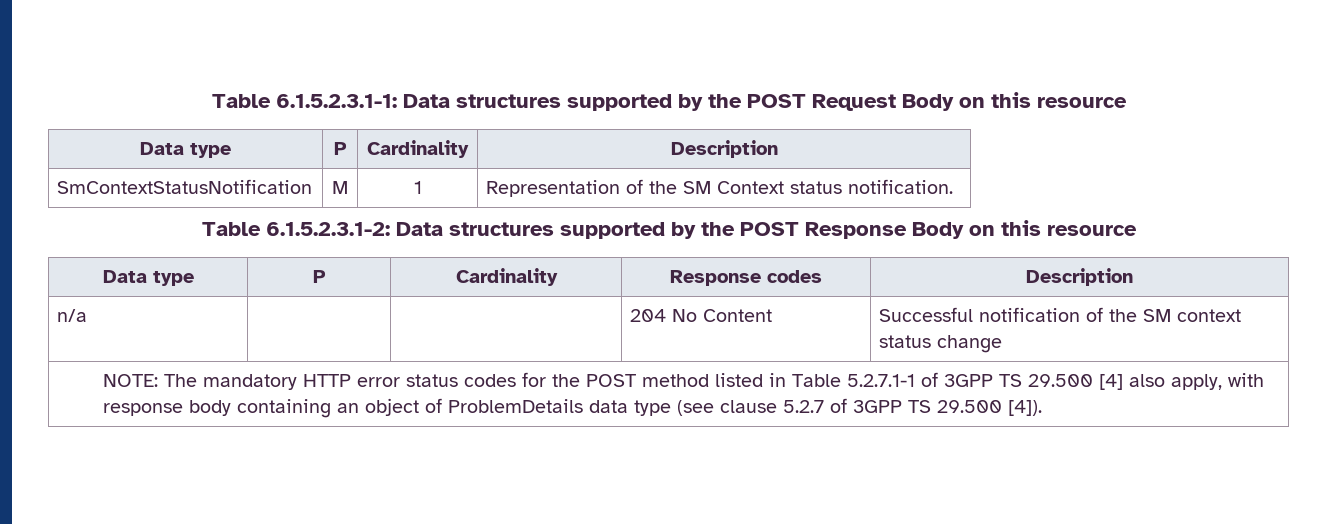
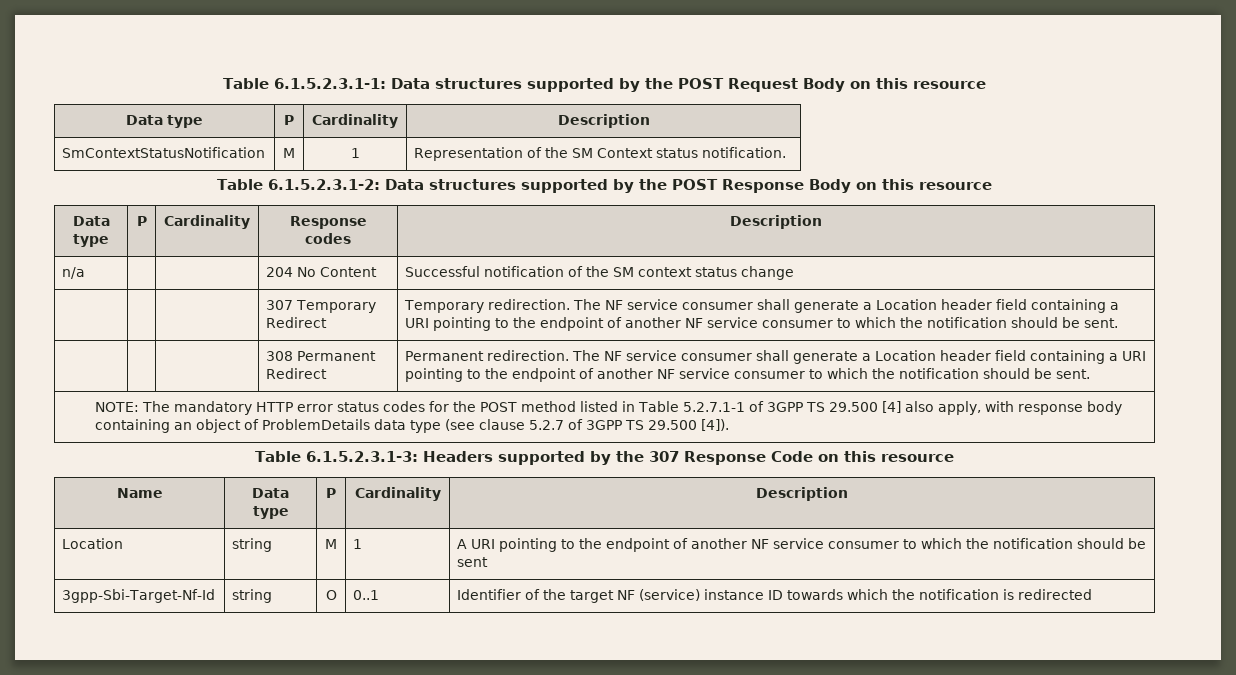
+ | | | 307 Temporary Redirect | Temporary redirection. The NF service consumer shall generate a Location header field containing a URI pointing to the endpoint of another NF service consumer to which the notification should be sent.
+ | | | 308 Permanent Redirect | Permanent redirection. The NF service consumer shall generate a Location header field containing a URI pointing to the endpoint of another NF service consumer to which the notification should be sent.
+ Table 6.1.5.2.3.1-3: Headers supported by the 307 Response Code on this resource
+ Name | Data type | P | Cardinality | Description
+ Location | string | M | 1 | A URI pointing to the endpoint of another NF service consumer to which the notification should be sent
+ 3gpp-Sbi-Target-Nf-Id | string | O | 0..1 | Identifier of the target NF (service) instance ID towards which the notification is redirected

